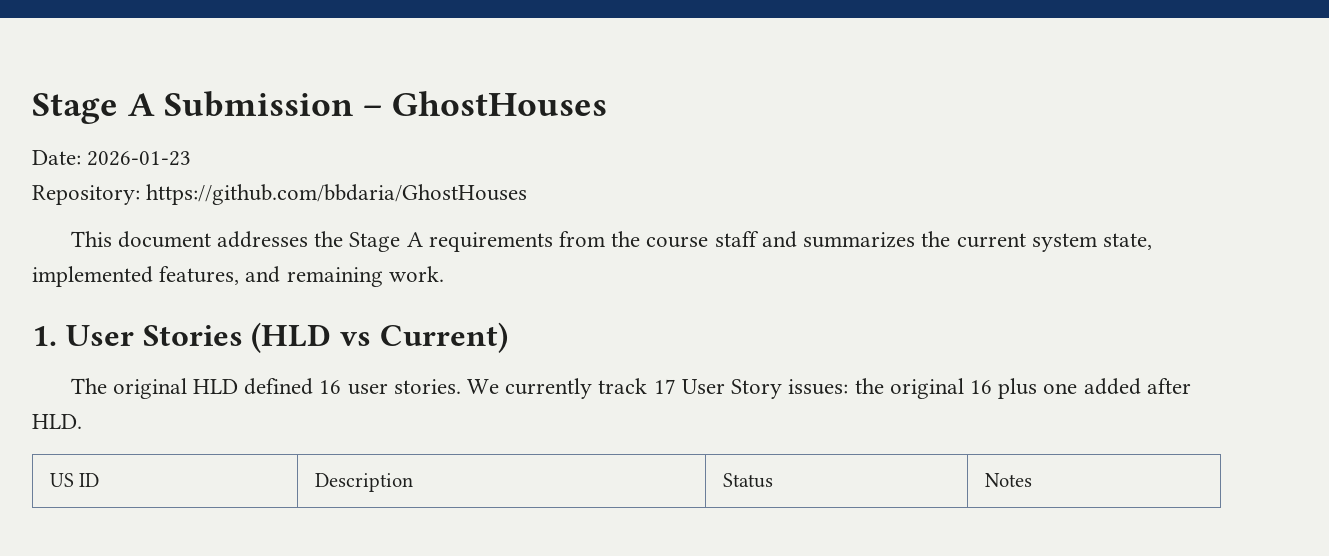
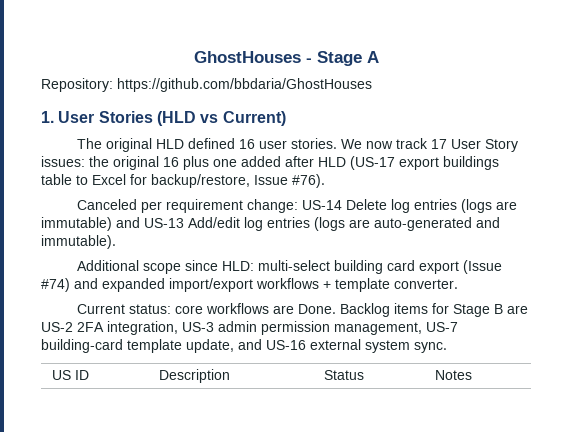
- Stage A Submission – GhostHouses
- Date: 2026-01-23
+ GhostHouses - Stage A
  Repository: https://github.com/bbdaria/GhostHouses
- This document addresses the Stage A requirements from the course staff and summarizes the current system state, implemented features, and remaining work.
- We currently track 17 User Story issues: the original 16 plus one added after HLD.
+ We now track 17 User Story issues: the original 16 plus one added after HLD (US‑17 export buildings table to Excel for backup/restore, Issue #76).
+ Canceled per requirement change: US‑14 Delete log entries (logs are immutable) and US‑13 Add/edit log entries (logs are auto‑generated and immutable).
+ Additional scope since HLD: multi‑select building card export (Issue #74) and expanded import/export workflows + template converter.
+ Current status: core workflows are Done. Backlog items for Stage B are US‑2 2FA integration, US‑3 admin permission management, US‑7 building‑card template update, and US‑16 external system sync.

